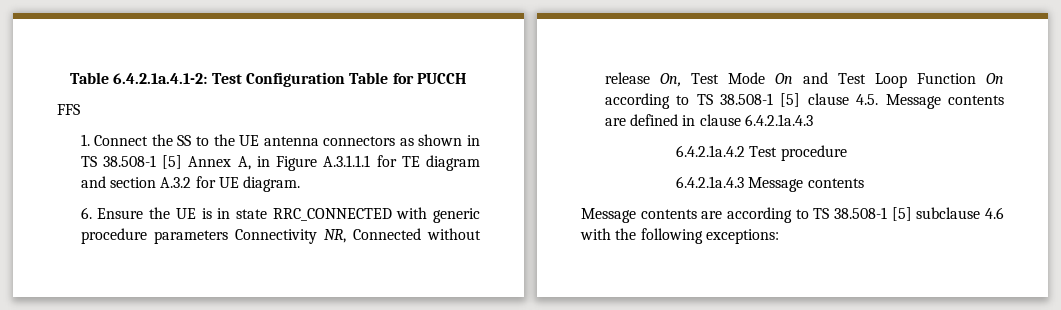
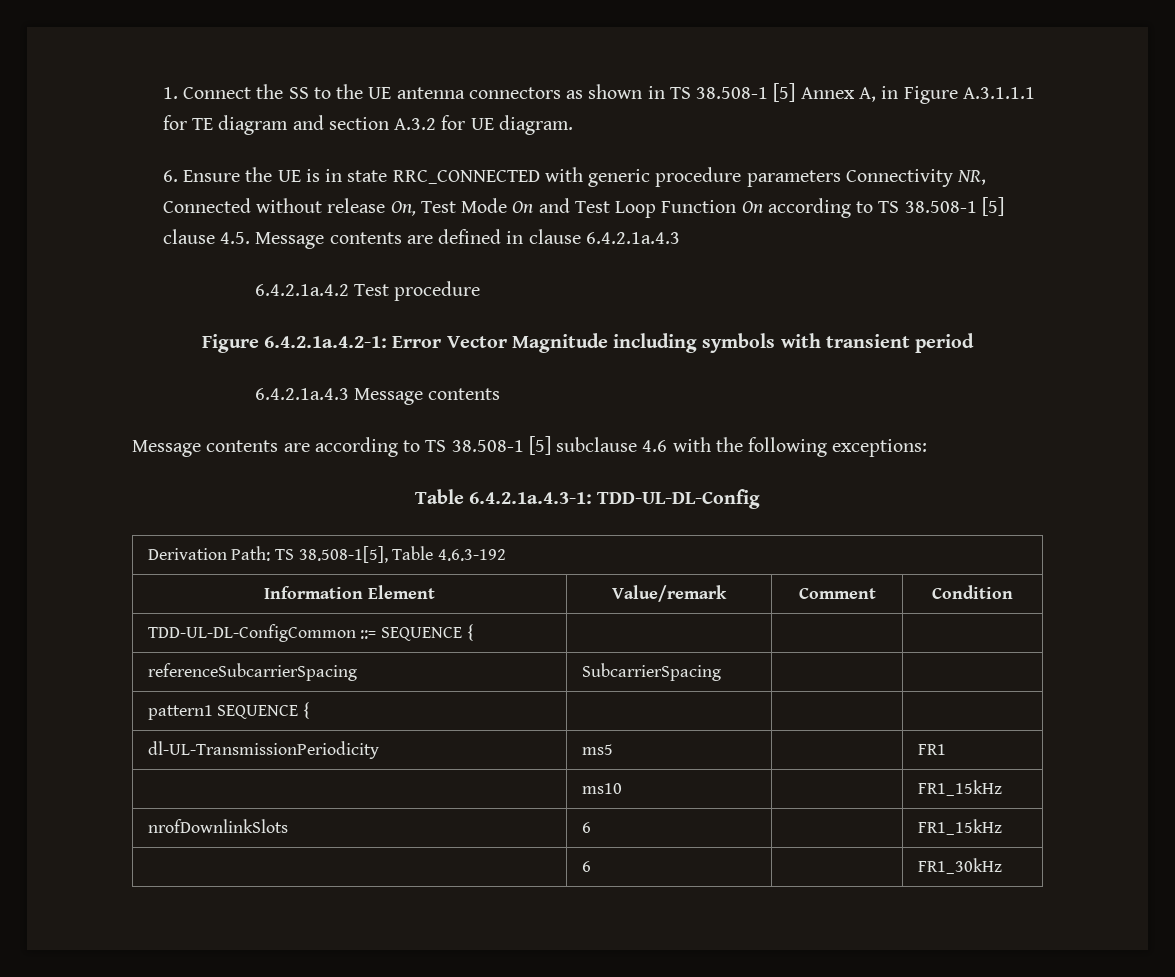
- Table 6.4.2.1a.4.1-2: Test Configuration Table for PUCCH
- FFS
+ Figure 6.4.2.1a.4.2-1: Error Vector Magnitude including symbols with transient period
+ Table 6.4.2.1a.4.3-1: TDD-UL-DL-Config
+ Derivation Path: TS 38.508-1[5], Table 4.6.3-192
+ Information Element | Value/remark | Comment | Condition
+ TDD-UL-DL-ConfigCommon ::= SEQUENCE { | | |
+ referenceSubcarrierSpacing | SubcarrierSpacing | |
+ pattern1 SEQUENCE { | | |
+ dl-UL-TransmissionPeriodicity | ms5 | | FR1
+ | ms10 | | FR1_15kHz
+ nrofDownlinkSlots | 6 | | FR1_15kHz
+ | 6 | | FR1_30kHz

